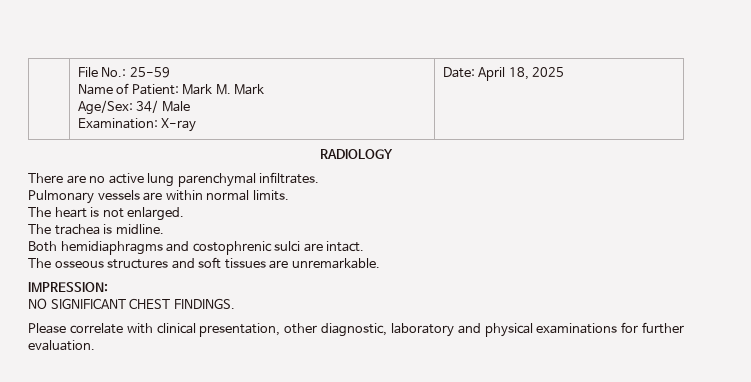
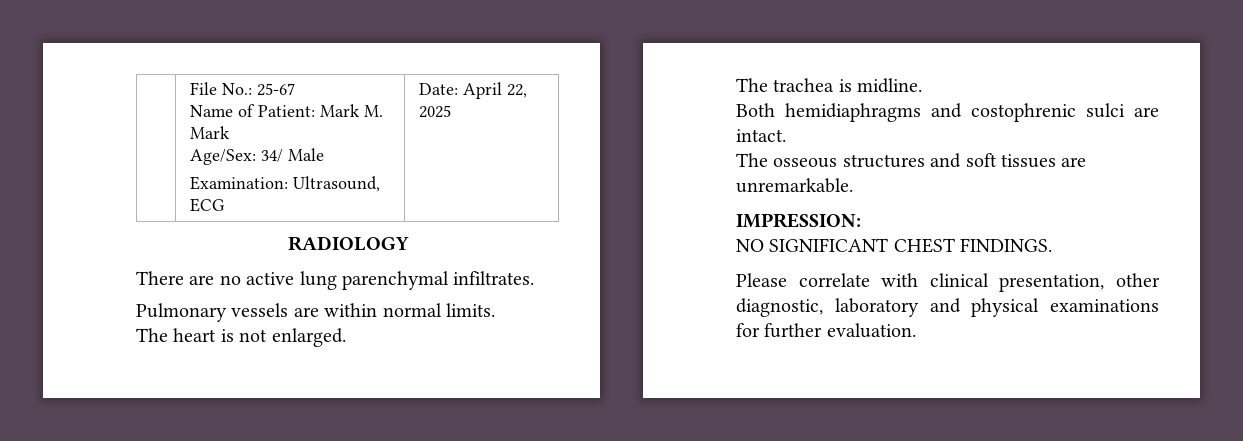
- | File No.: 25-59
+ | File No.: 25-67
  Name of Patient: Mark M. Mark
  Age/Sex: 34/ Male
- Examination: X-ray | Date: April 18, 2025
+ Examination: Ultrasound, ECG | Date: April 22, 2025

